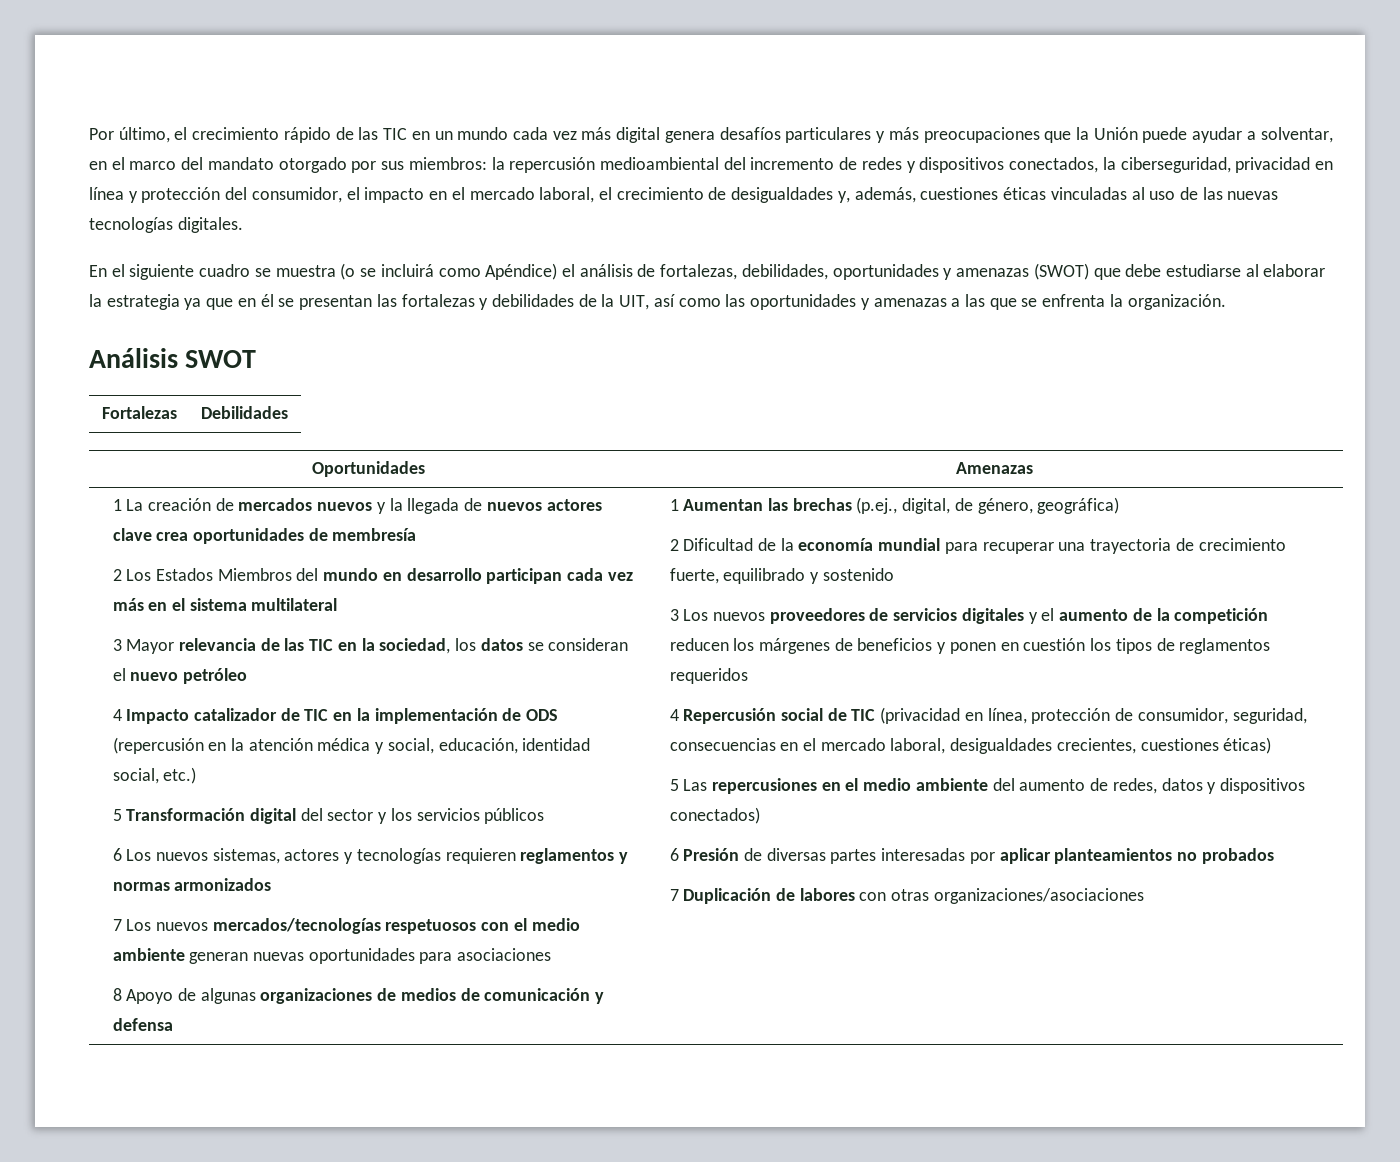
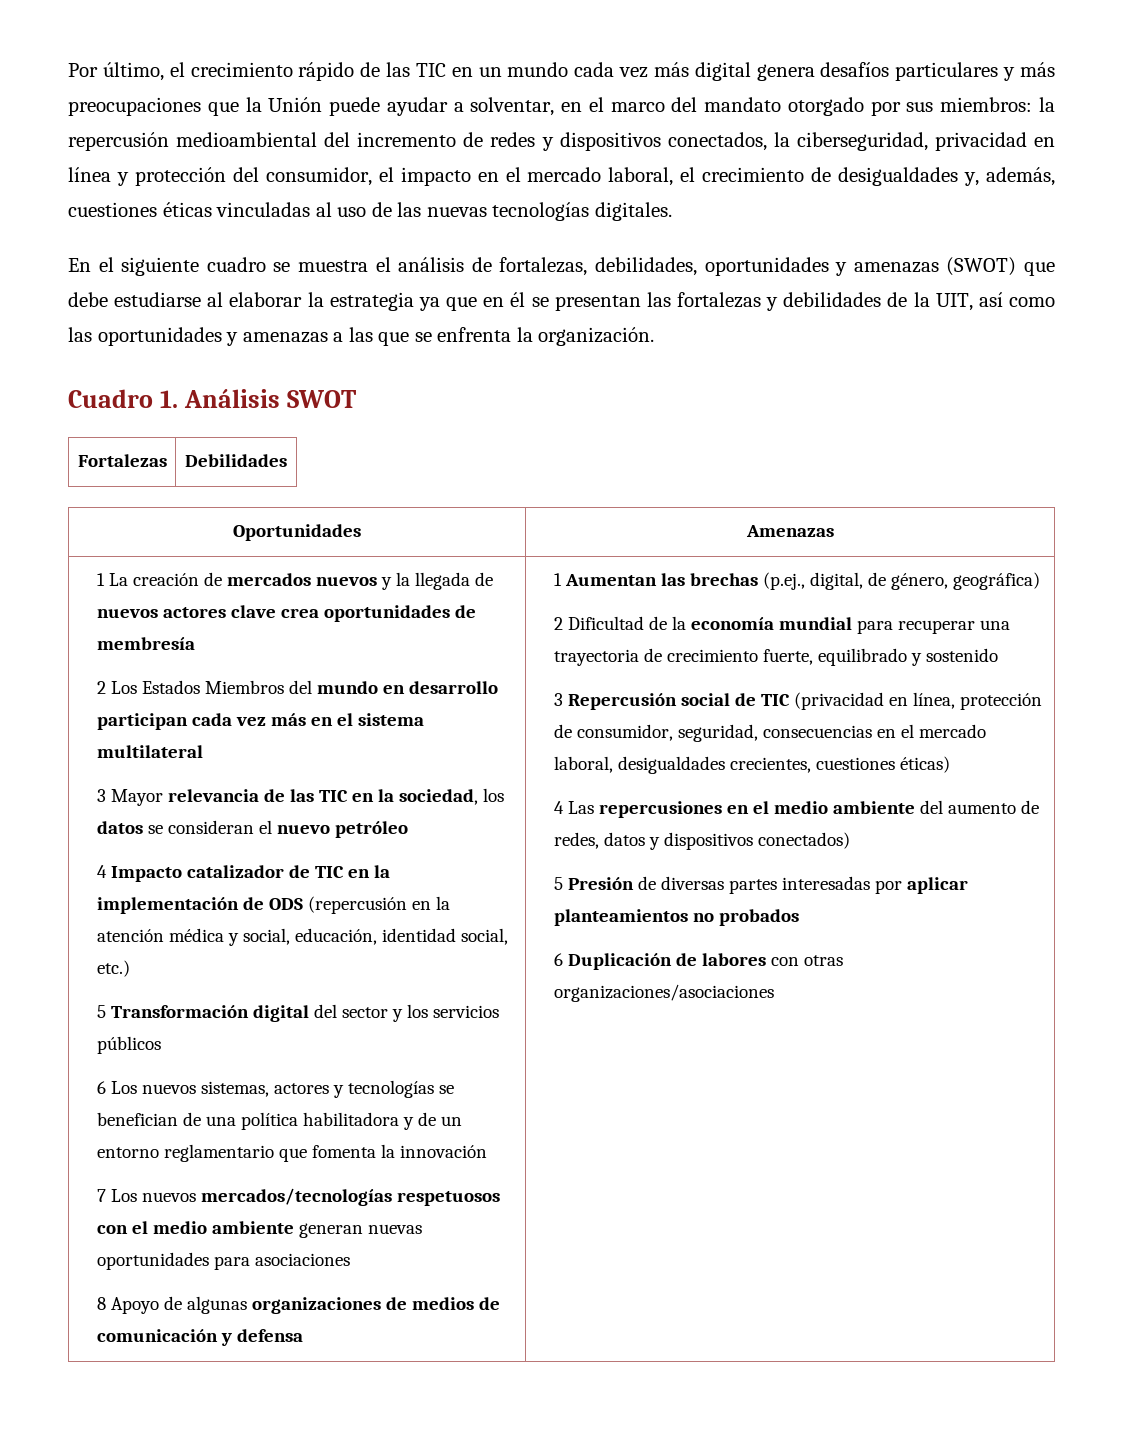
- En el siguiente cuadro se muestra (o se incluirá como Apéndice) el análisis de fortalezas, debilidades, oportunidades y amenazas (SWOT) que debe estudiarse al elaborar la estrategia ya que en él se presentan las fortalezas y debilidades de la UIT, así como las oportunidades y amenazas a las que se enfrenta la organización.
+ En el siguiente cuadro se muestra el análisis de fortalezas, debilidades, oportunidades y amenazas (SWOT) que debe estudiarse al elaborar la estrategia ya que en él se presentan las fortalezas y debilidades de la UIT, así como las oportunidades y amenazas a las que se enfrenta la organización.
- Análisis SWOT
+ Cuadro 1. Análisis SWOT
- 6 Los nuevos sistemas, actores y tecnologías requieren reglamentos y normas armonizados
+ 6 Los nuevos sistemas, actores y tecnologías se benefician de una política habilitadora y de un entorno reglamentario que fomenta la innovación
- 3 Los nuevos proveedores de servicios digitales y el aumento de la competición reducen los márgenes de beneficios y ponen en cuestión los tipos de reglamentos requeridos
- 4 Repercusión social de TIC (privacidad en línea, protección de consumidor, seguridad, consecuencias en el mercado laboral, desigualdades crecientes, cuestiones éticas)
+ 3 Repercusión social de TIC (privacidad en línea, protección de consumidor, seguridad, consecuencias en el mercado laboral, desigualdades crecientes, cuestiones éticas)
- 5 Las repercusiones en el medio ambiente del aumento de redes, datos y dispositivos conectados)
+ 4 Las repercusiones en el medio ambiente del aumento de redes, datos y dispositivos conectados)
- 6 Presión de diversas partes interesadas por aplicar planteamientos no probados
+ 5 Presión de diversas partes interesadas por aplicar planteamientos no probados
- 7 Duplicación de labores con otras organizaciones/asociaciones
+ 6 Duplicación de labores con otras organizaciones/asociaciones

